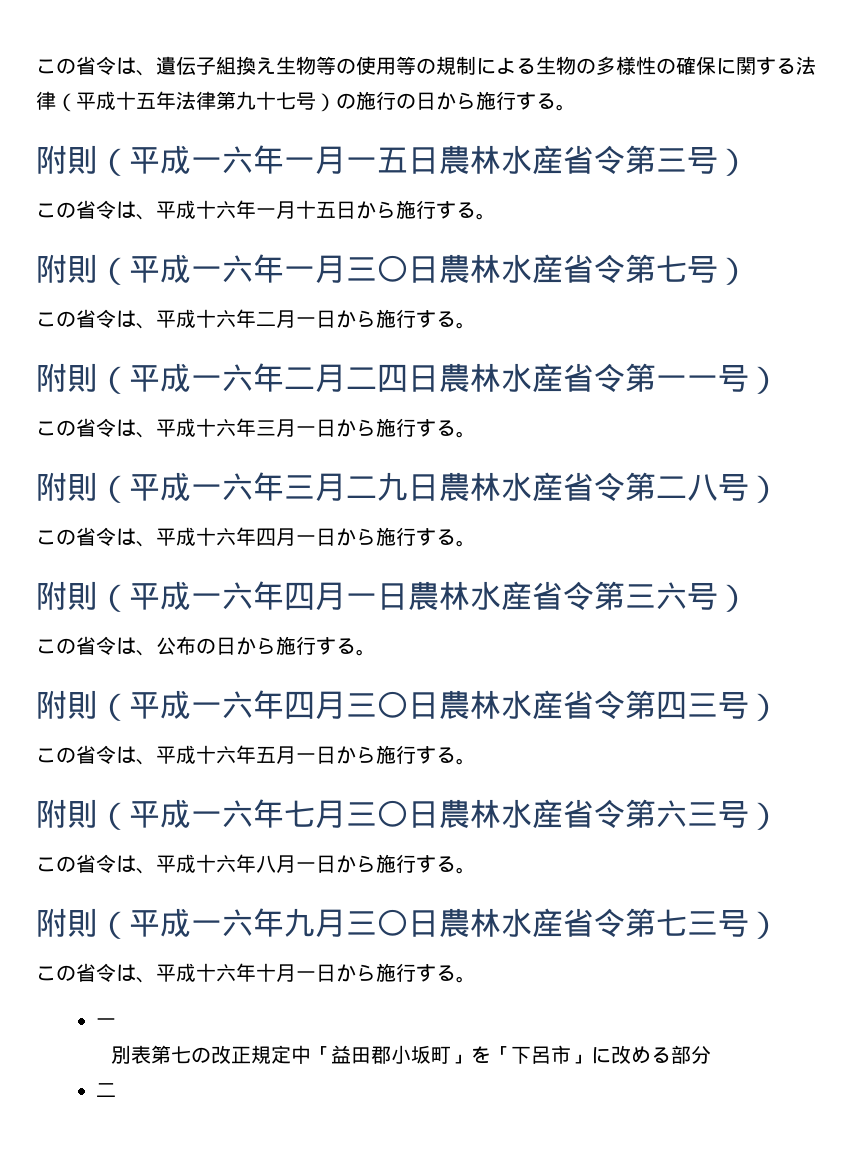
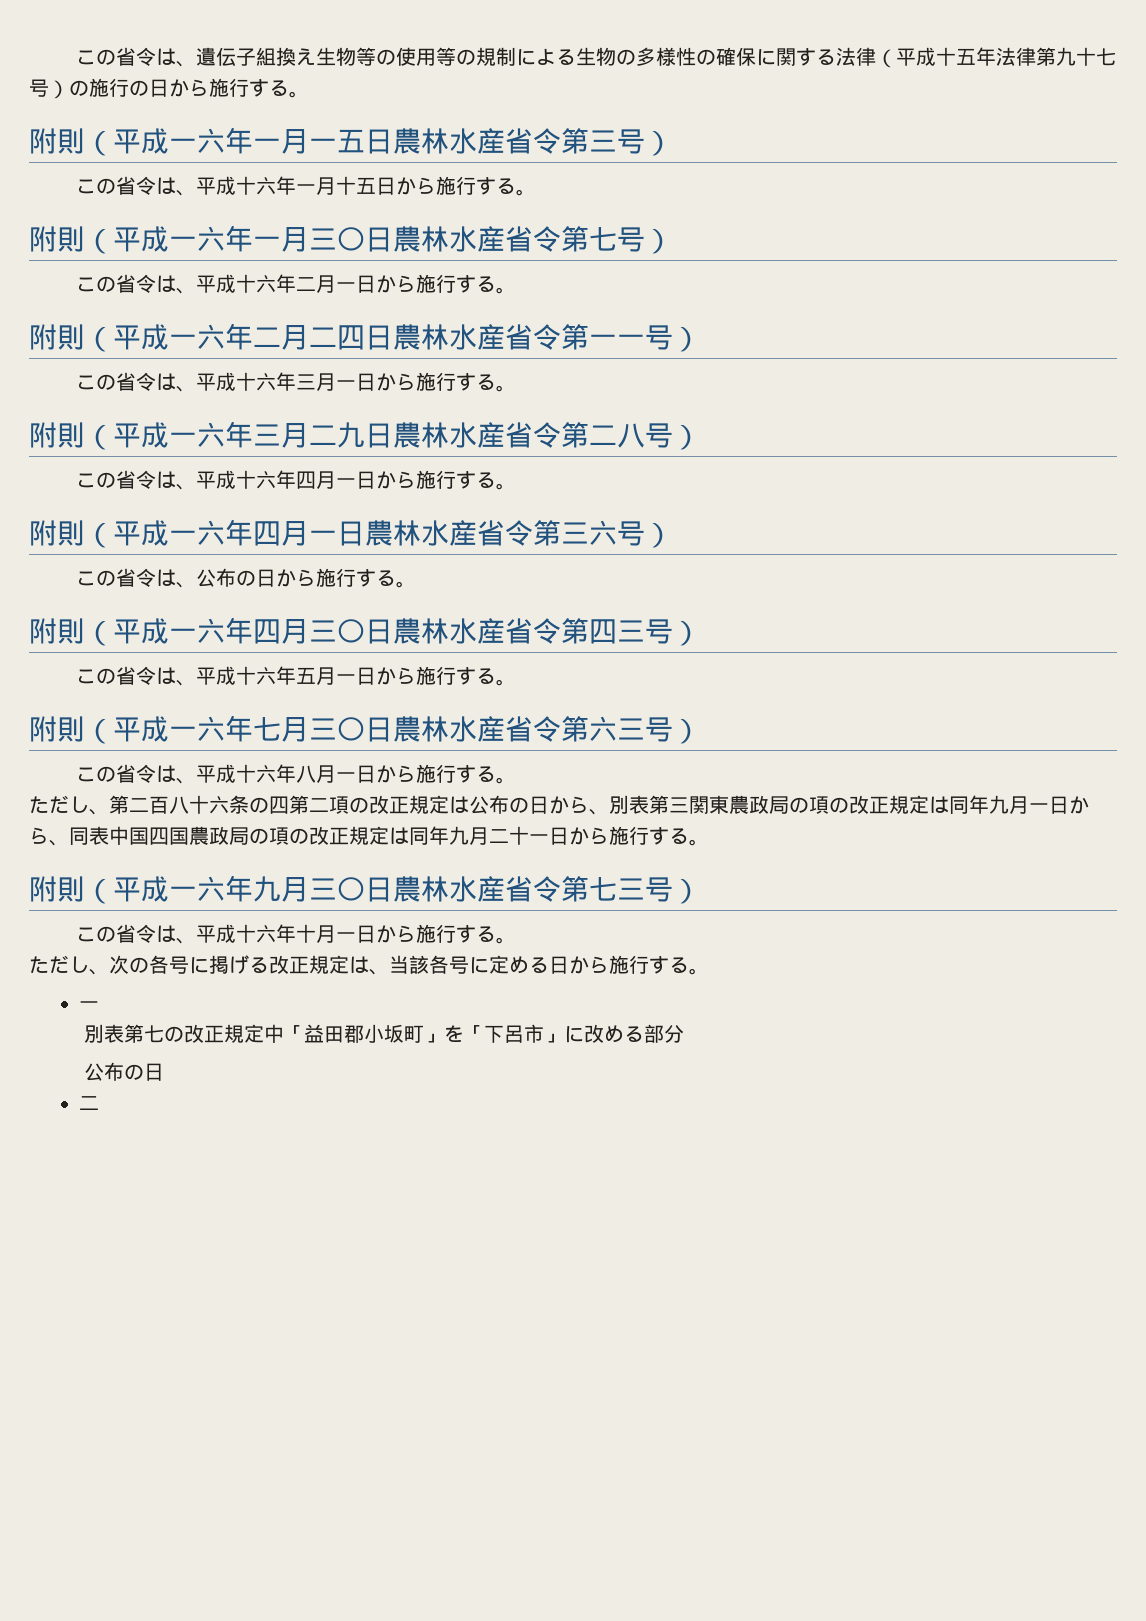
+ ただし、第二百八十六条の四第二項の改正規定は公布の日から、別表第三関東農政局の項の改正規定は同年九月一日から、同表中国四国農政局の項の改正規定は同年九月二十一日から施行する。
+ ただし、次の各号に掲げる改正規定は、当該各号に定める日から施行する。
  別表第七の改正規定中「益田郡小坂町」を「下呂市」に改める部分
+ 公布の日

